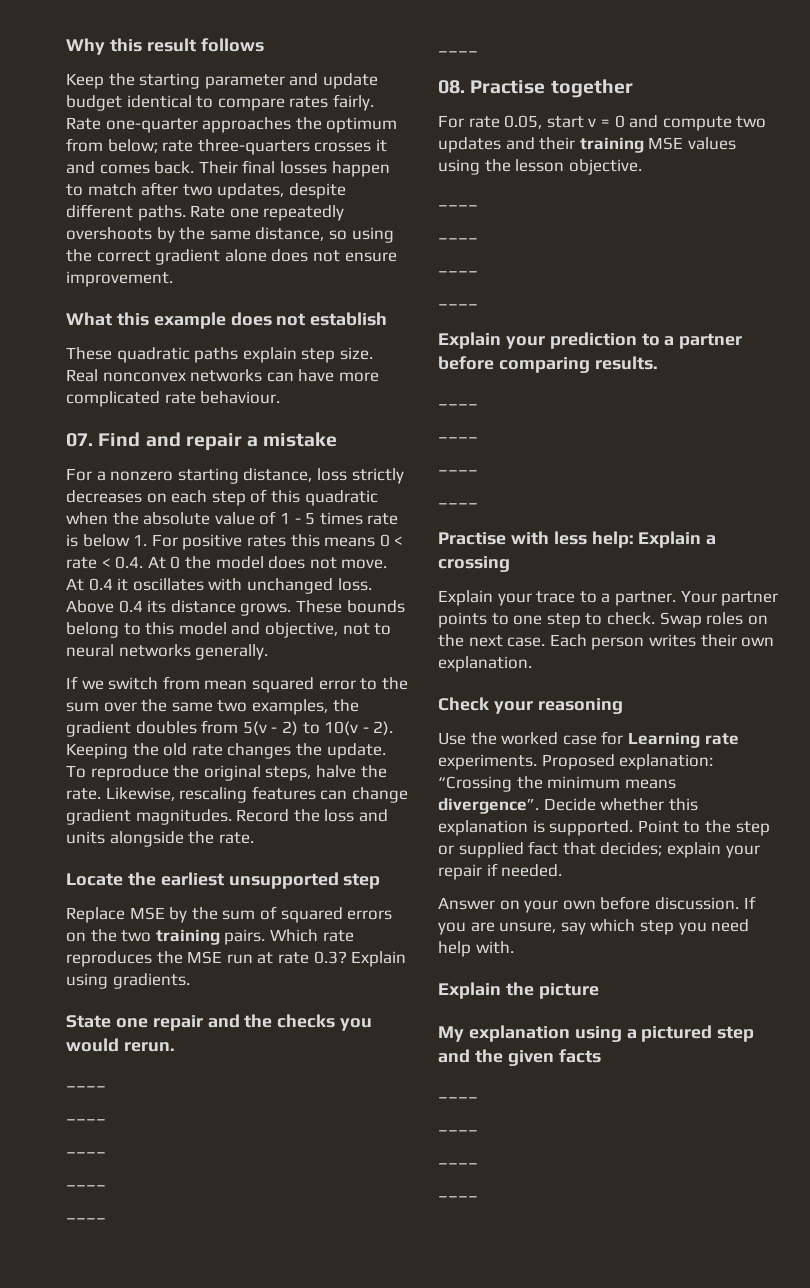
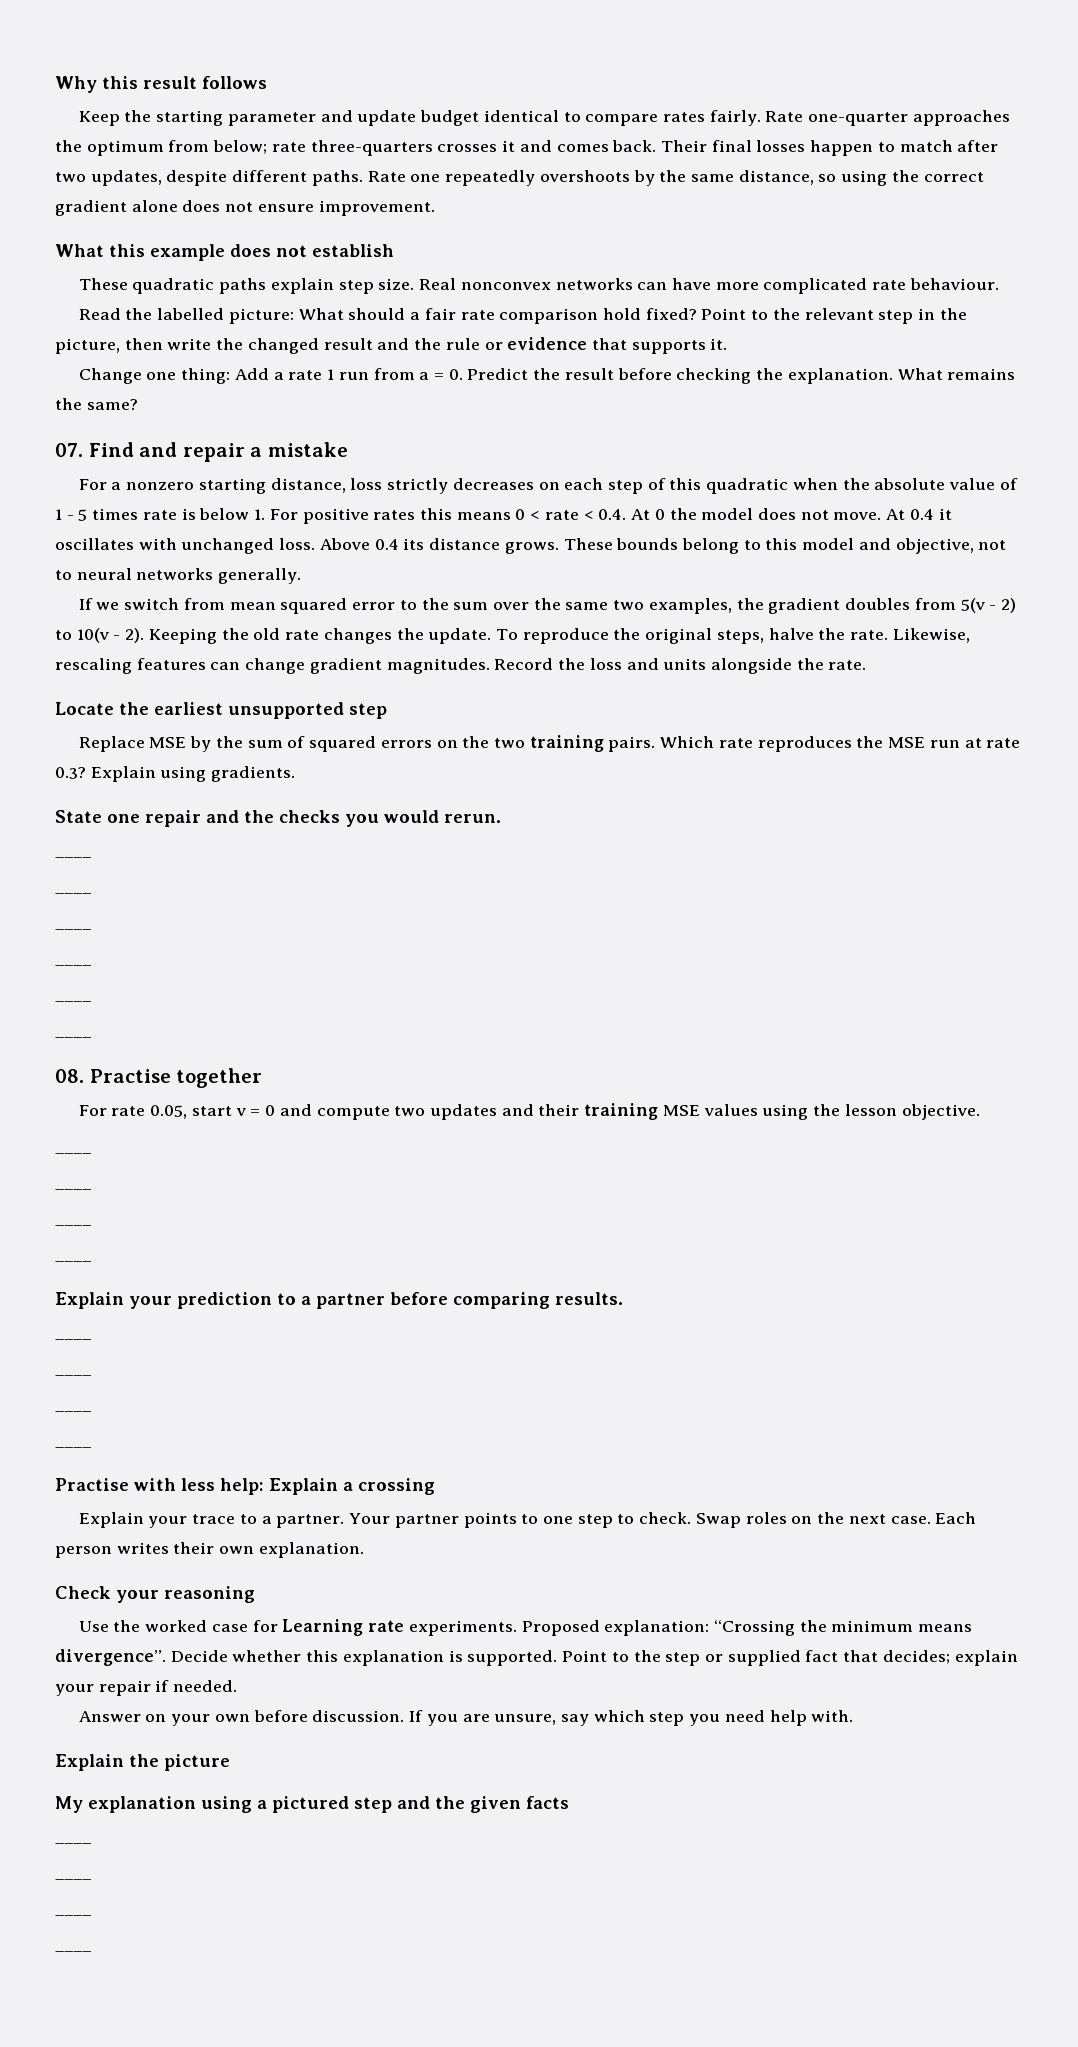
+ Read the labelled picture: What should a fair rate comparison hold fixed? Point to the relevant step in the picture, then write the changed result and the rule or evidence that supports it.
+ Change one thing: Add a rate 1 run from a = 0. Predict the result before checking the explanation. What remains the same?

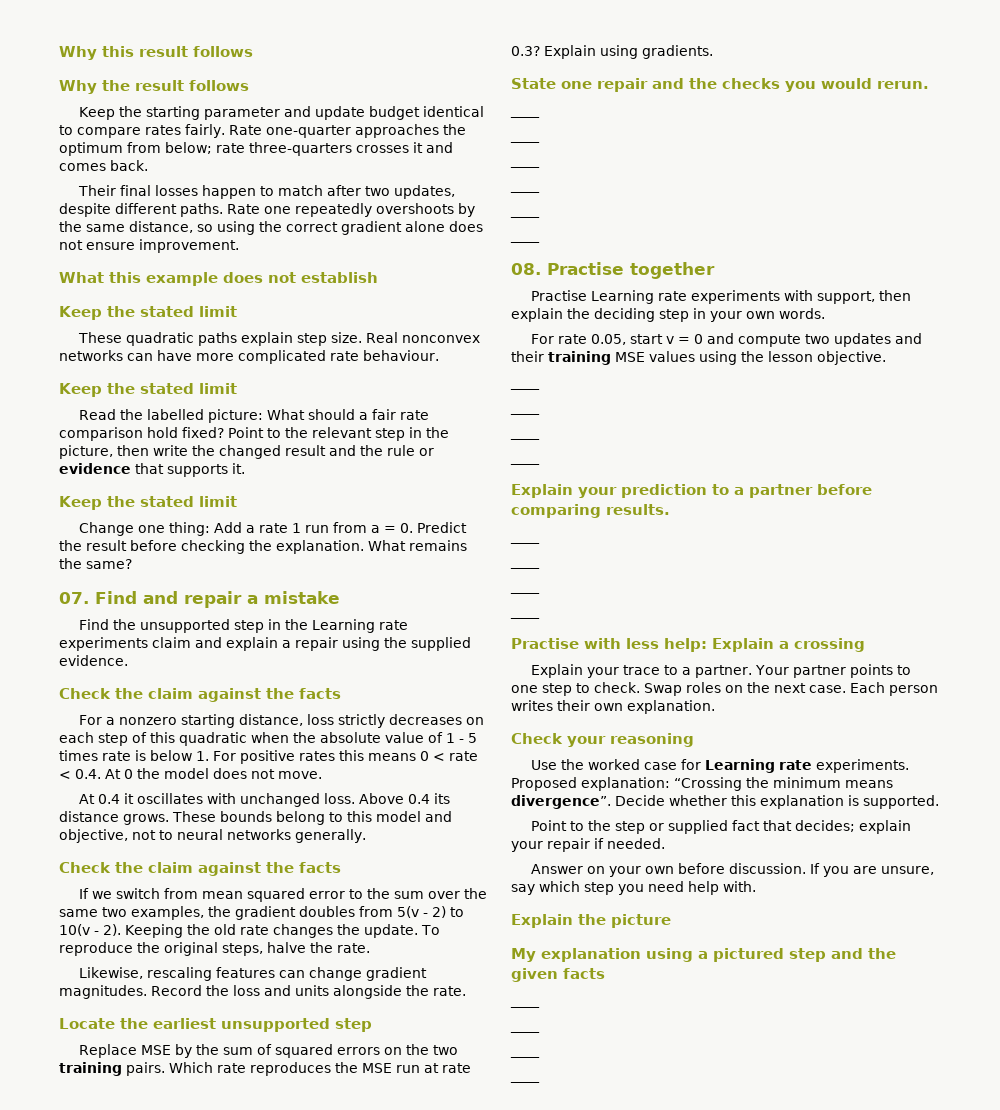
+ Why the result follows
- Rate one-quarter approaches the optimum from below; rate three-quarters crosses it and comes back. Their final losses happen to match after two updates, despite different paths.
+ Rate one-quarter approaches the optimum from below; rate three-quarters crosses it and comes back.
+ Their final losses happen to match after two updates, despite different paths.
  What this example does not establish
+ Keep the stated limit
  Real nonconvex networks can have more complicated rate behaviour.
+ Keep the stated limit
  Point to the relevant step in the picture, then write the changed result and the rule or evidence that supports it.
+ Keep the stated limit
+ Find the unsupported step in the Learning rate experiments claim and explain a repair using the supplied evidence.
+ Check the claim against the facts
- For a nonzero starting distance, loss strictly decreases on each step of this quadratic when the absolute value of 1 - 5 times rate is below 1. For positive rates this means 0 < rate < 0.4. At 0 the model does not move. At 0.4 it oscillates with unchanged loss.
+ For a nonzero starting distance, loss strictly decreases on each step of this quadratic when the absolute value of 1 - 5 times rate is below 1. For positive rates this means 0 < rate < 0.4. At 0 the model does not move.
+ At 0.4 it oscillates with unchanged loss.
  These bounds belong to this model and objective, not to neural networks generally.
+ Check the claim against the facts
- To reproduce the original steps, halve the rate. Likewise, rescaling features can change gradient magnitudes.
+ To reproduce the original steps, halve the rate.
+ Likewise, rescaling features can change gradient magnitudes.
+ Practise Learning rate experiments with support, then explain the deciding step in your own words.
- Decide whether this explanation is supported. Point to the step or supplied fact that decides; explain your repair if needed.
+ Decide whether this explanation is supported.
+ Point to the step or supplied fact that decides; explain your repair if needed.

